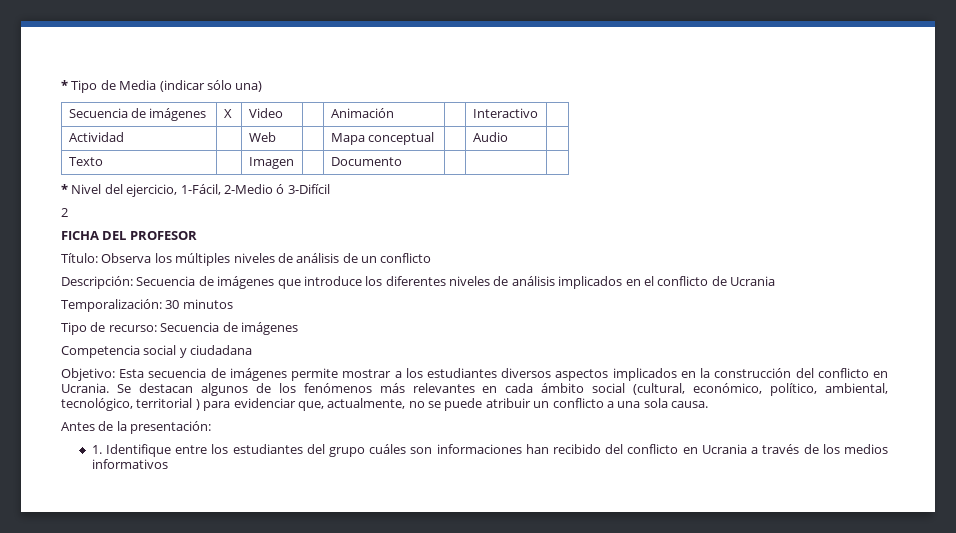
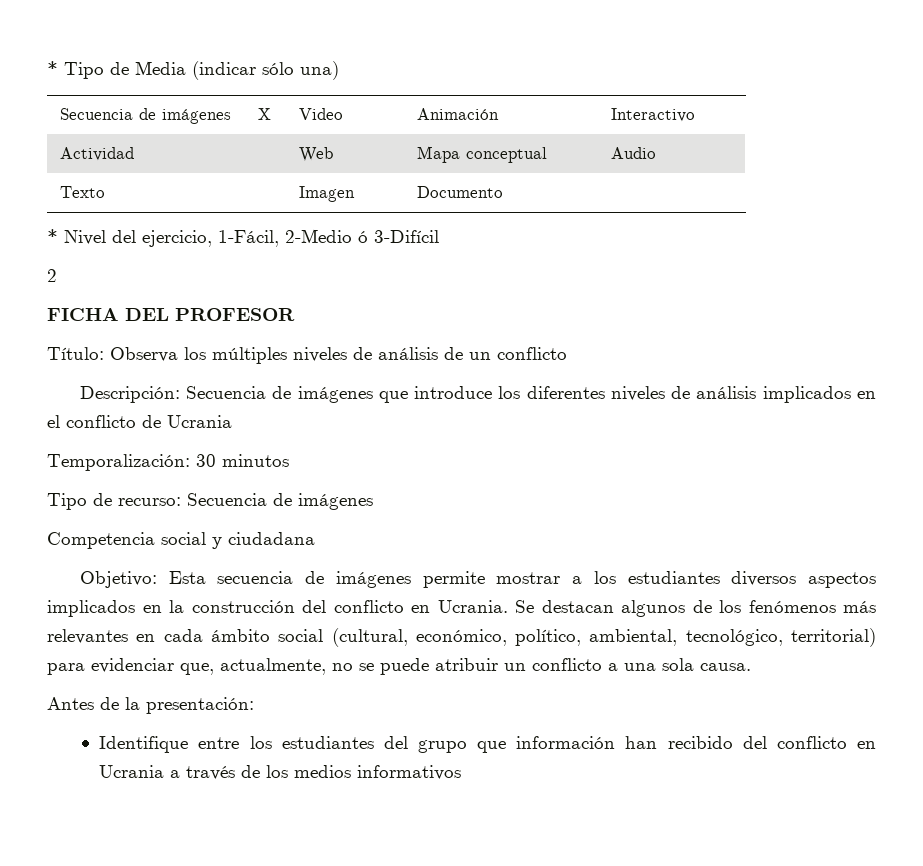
- Se destacan algunos de los fenómenos más relevantes en cada ámbito social (cultural, económico, político, ambiental, tecnológico, territorial ) para evidenciar que, actualmente, no se puede atribuir un conflicto a una sola causa.
+ Se destacan algunos de los fenómenos más relevantes en cada ámbito social (cultural, económico, político, ambiental, tecnológico, territorial) para evidenciar que, actualmente, no se puede atribuir un conflicto a una sola causa.
- 1. Identifique entre los estudiantes del grupo cuáles son informaciones han recibido del conflicto en Ucrania a través de los medios informativos
+ Identifique entre los estudiantes del grupo que información han recibido del conflicto en Ucrania a través de los medios informativos

